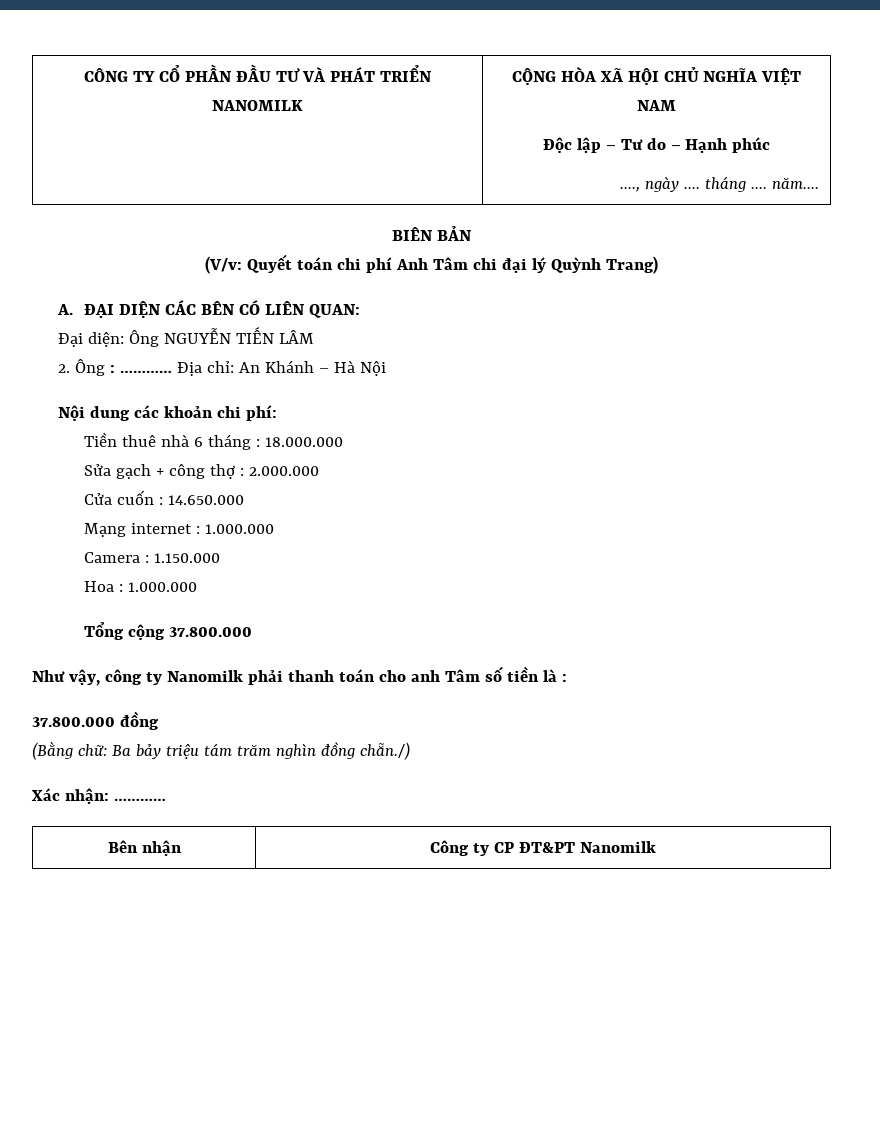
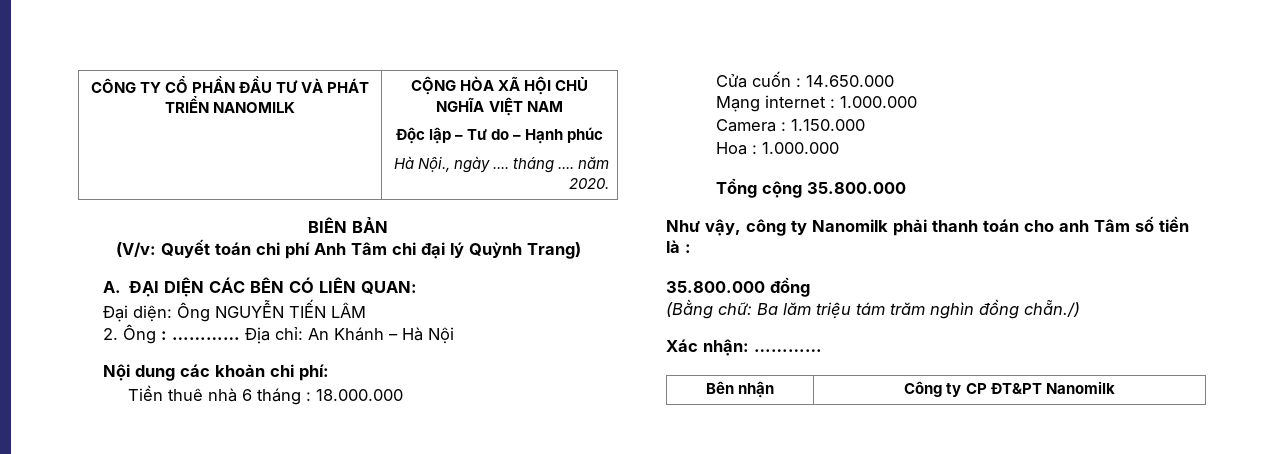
  CÔNG TY CỔ PHẦN ĐẦU TƯ VÀ PHÁT TRIỂN NANOMILK | CỘNG HÒA XÃ HỘI CHỦ NGHĨA VIỆT NAM
  Độc lập – Tư do – Hạnh phúc
- ...., ngày .... tháng .... năm....
+ Hà Nội., ngày .... tháng .... năm 2020.
- Sửa gạch + công thợ : 2.000.000
- Tổng cộng 37.800.000
+ Tổng cộng 35.800.000
- 37.800.000 đồng
+ 35.800.000 đồng
- (Bằng chữ: Ba bảy triệu tám trăm nghìn đồng chẵn./)
+ (Bằng chữ: Ba lăm triệu tám trăm nghìn đồng chẵn./)

